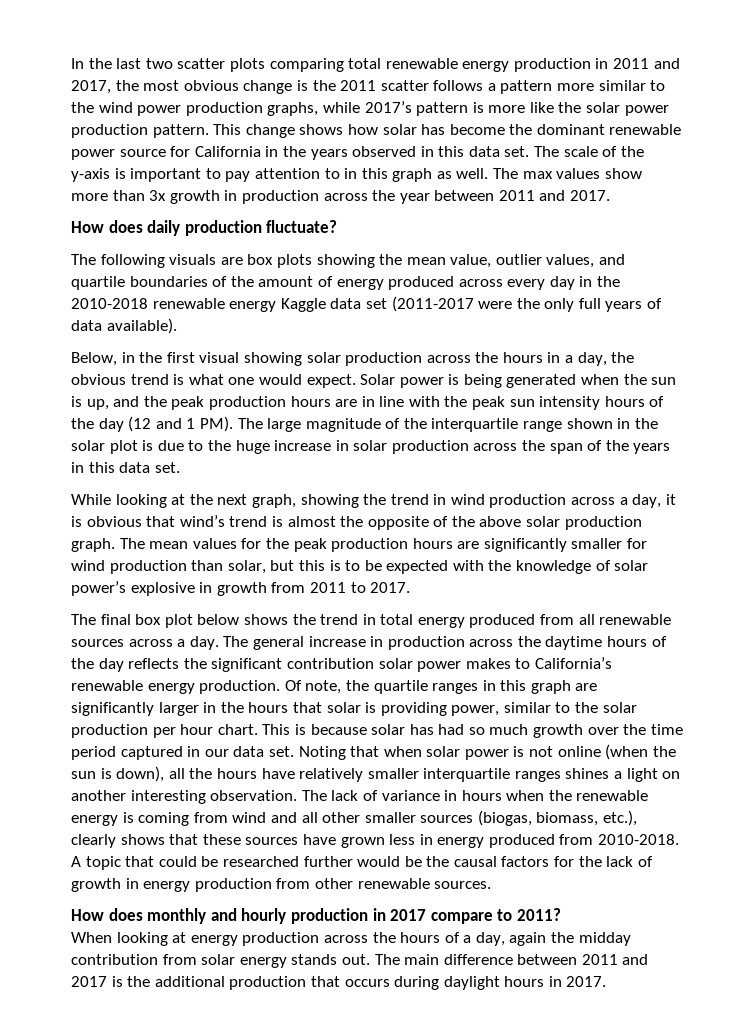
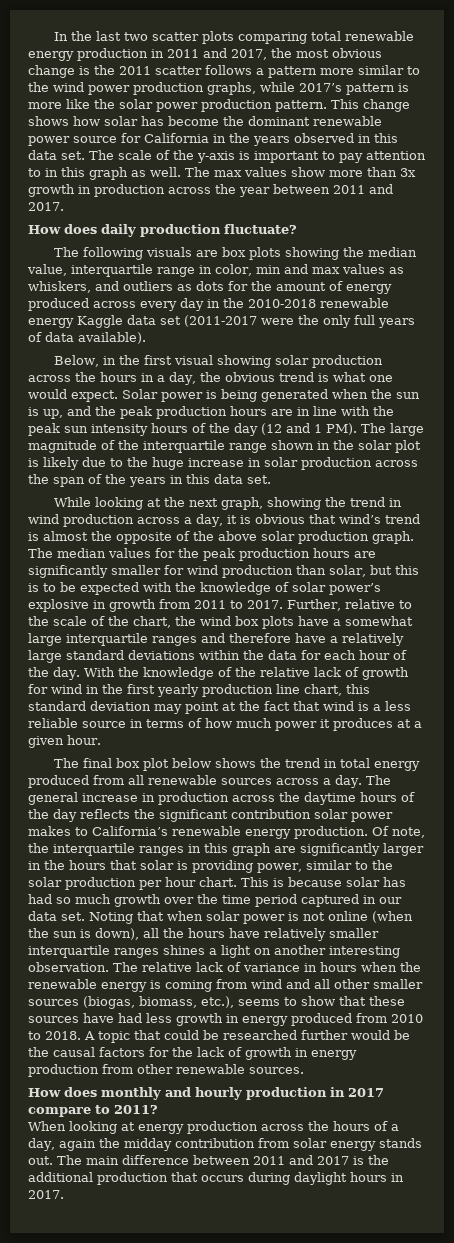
- The following visuals are box plots showing the mean value, outlier values, and quartile boundaries of the amount of energy produced across every day in the 2010-2018 renewable energy Kaggle data set (2011-2017 were the only full years of data available).
+ The following visuals are box plots showing the median value, interquartile range in color, min and max values as whiskers, and outliers as dots for the amount of energy produced across every day in the 2010-2018 renewable energy Kaggle data set (2011-2017 were the only full years of data available).
- Solar power is being generated when the sun is up, and the peak production hours are in line with the peak sun intensity hours of the day (12 and 1 PM). The large magnitude of the interquartile range shown in the solar plot is due to the huge increase in solar production across the span of the years in this data set.
+ Solar power is being generated when the sun is up, and the peak production hours are in line with the peak sun intensity hours of the day (12 and 1 PM). The large magnitude of the interquartile range shown in the solar plot is likely due to the huge increase in solar production across the span of the years in this data set.
- The mean values for the peak production hours are significantly smaller for wind production than solar, but this is to be expected with the knowledge of solar power’s explosive in growth from 2011 to 2017.
+ The median values for the peak production hours are significantly smaller for wind production than solar, but this is to be expected with the knowledge of solar power’s explosive in growth from 2011 to 2017. Further, relative to the scale of the chart, the wind box plots have a somewhat large interquartile ranges and therefore have a relatively large standard deviations within the data for each hour of the day. With the knowledge of the relative lack of growth for wind in the first yearly production line chart, this standard deviation may point at the fact that wind is a less reliable source in terms of how much power it produces at a given hour.
- Of note, the quartile ranges in this graph are significantly larger in the hours that solar is providing power, similar to the solar production per hour chart.
+ Of note, the interquartile ranges in this graph are significantly larger in the hours that solar is providing power, similar to the solar production per hour chart.
- The lack of variance in hours when the renewable energy is coming from wind and all other smaller sources (biogas, biomass, etc.), clearly shows that these sources have grown less in energy produced from 2010-2018.
+ The relative lack of variance in hours when the renewable energy is coming from wind and all other smaller sources (biogas, biomass, etc.), seems to show that these sources have had less growth in energy produced from 2010 to 2018.

